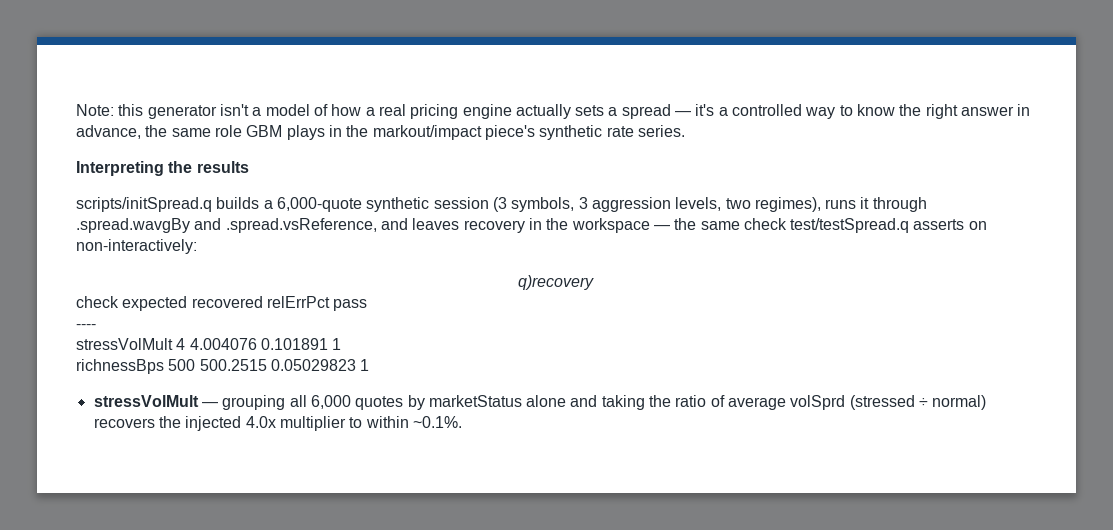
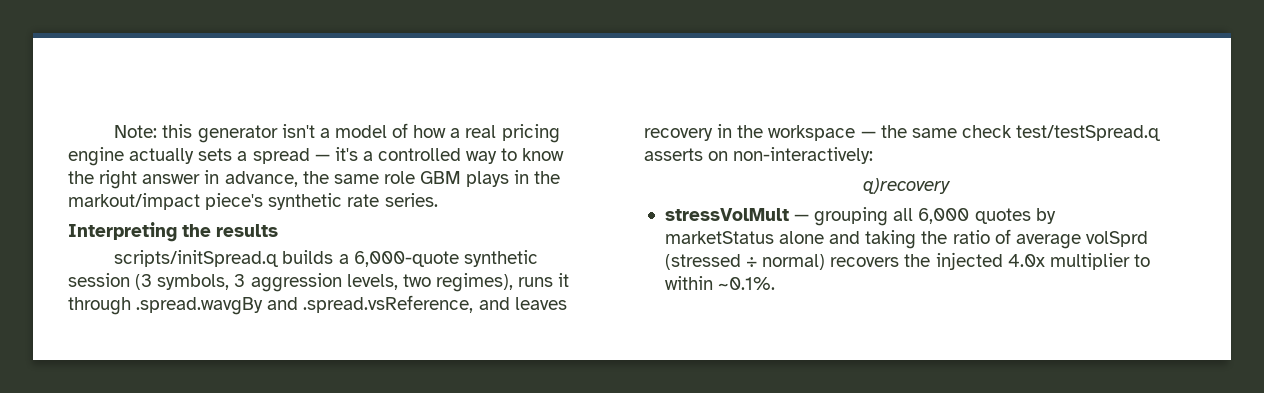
- check expected recovered relErrPct pass
- ----
- stressVolMult 4 4.004076 0.101891 1
- richnessBps 500 500.2515 0.05029823 1

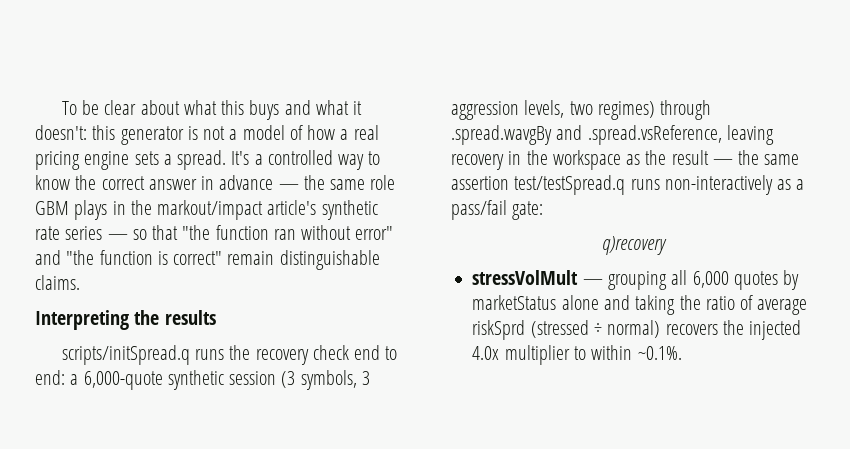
- Note: this generator isn't a model of how a real pricing engine actually sets a spread — it's a controlled way to know the right answer in advance, the same role GBM plays in the markout/impact piece's synthetic rate series.
+ To be clear about what this buys and what it doesn't: this generator is not a model of how a real pricing engine sets a spread. It's a controlled way to know the correct answer in advance — the same role GBM plays in the markout/impact article's synthetic rate series — so that "the function ran without error" and "the function is correct" remain distinguishable claims.
  Interpreting the results
- scripts/initSpread.q builds a 6,000-quote synthetic session (3 symbols, 3 aggression levels, two regimes), runs it through .spread.wavgBy and .spread.vsReference, and leaves recovery in the workspace — the same check test/testSpread.q asserts on non-interactively:
+ scripts/initSpread.q runs the recovery check end to end: a 6,000-quote synthetic session (3 symbols, 3 aggression levels, two regimes) through .spread.wavgBy and .spread.vsReference, leaving recovery in the workspace as the result — the same assertion test/testSpread.q runs non-interactively as a pass/fail gate:
- stressVolMult — grouping all 6,000 quotes by marketStatus alone and taking the ratio of average volSprd (stressed ÷ normal) recovers the injected 4.0x multiplier to within ~0.1%.
+ stressVolMult — grouping all 6,000 quotes by marketStatus alone and taking the ratio of average riskSprd (stressed ÷ normal) recovers the injected 4.0x multiplier to within ~0.1%.

